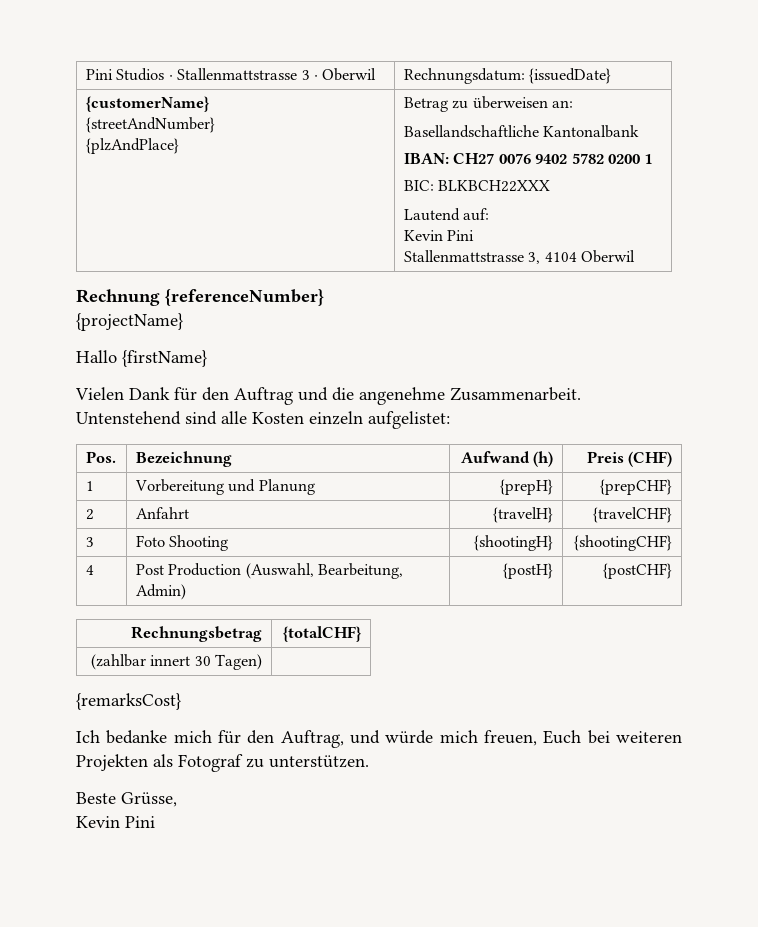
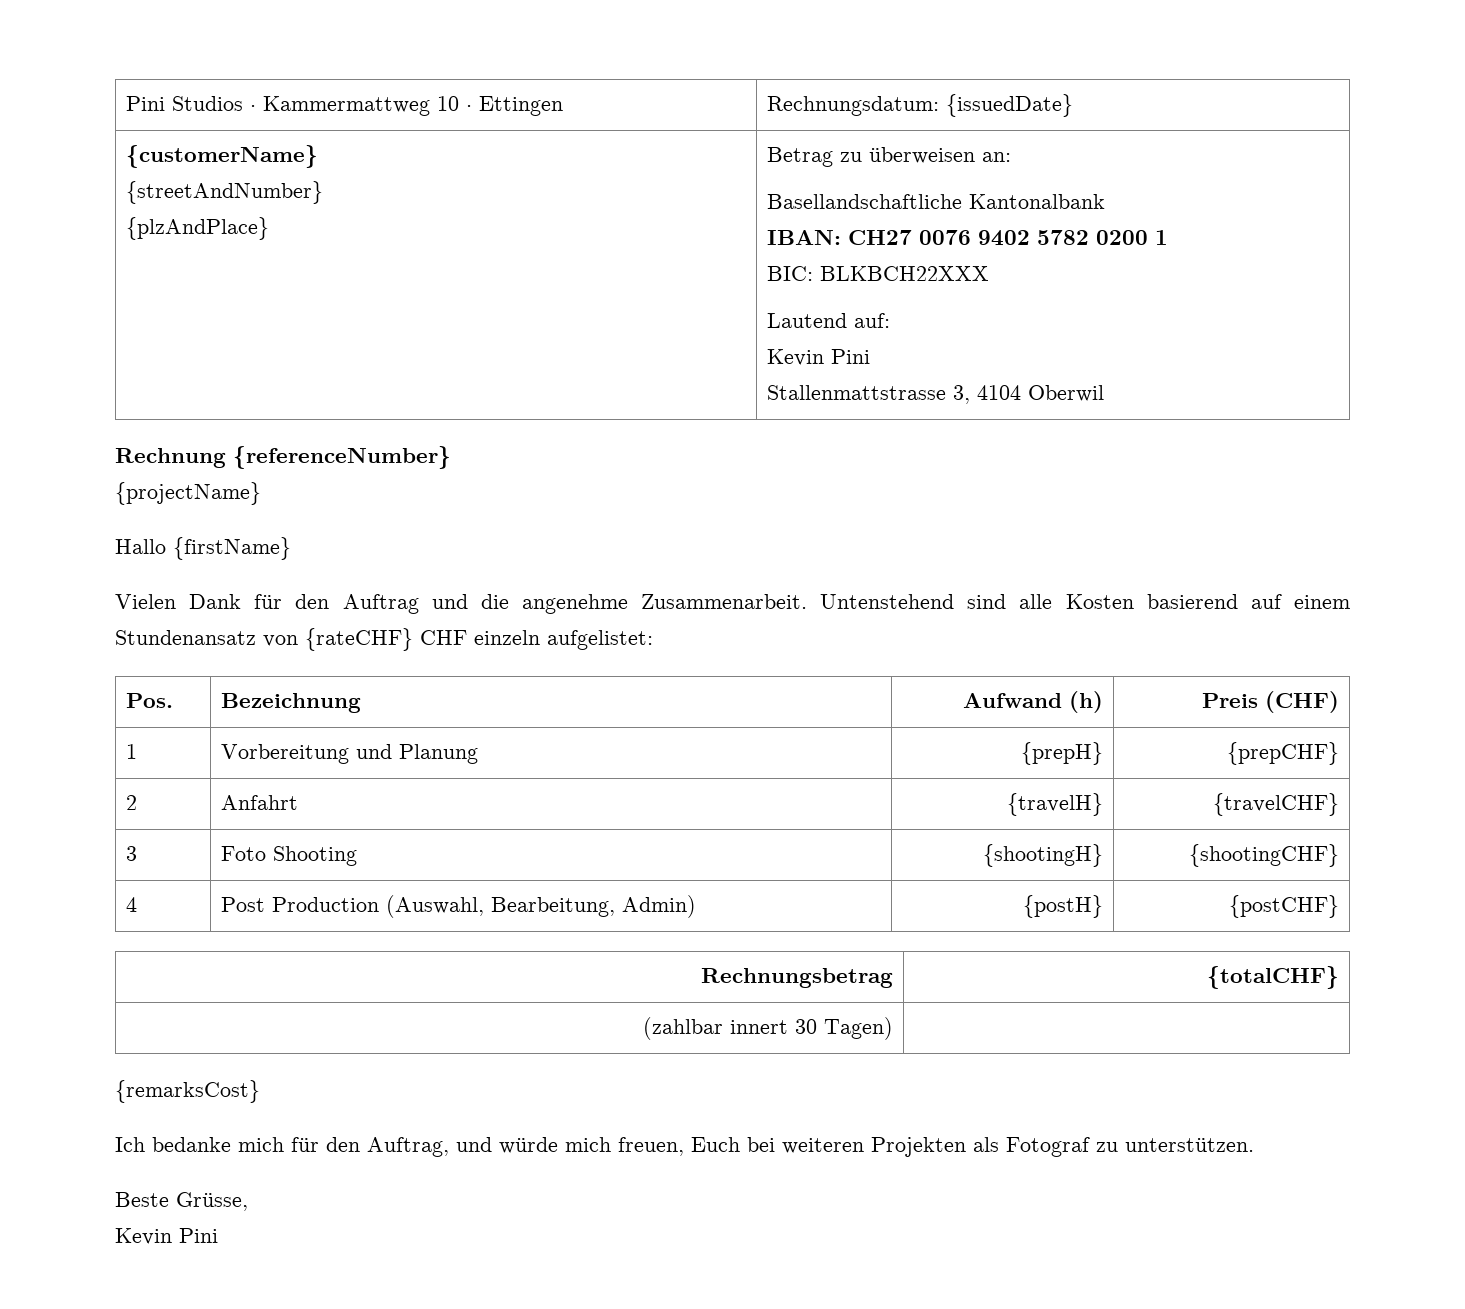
- Pini Studios · Stallenmattstrasse 3 · Oberwil | Rechnungsdatum: {issuedDate}
+ Pini Studios · Kammermattweg 10 · Ettingen | Rechnungsdatum: {issuedDate}
- Untenstehend sind alle Kosten einzeln aufgelistet:
+ Untenstehend sind alle Kosten basierend auf einem Stundenansatz von {rateCHF} CHF einzeln aufgelistet:

